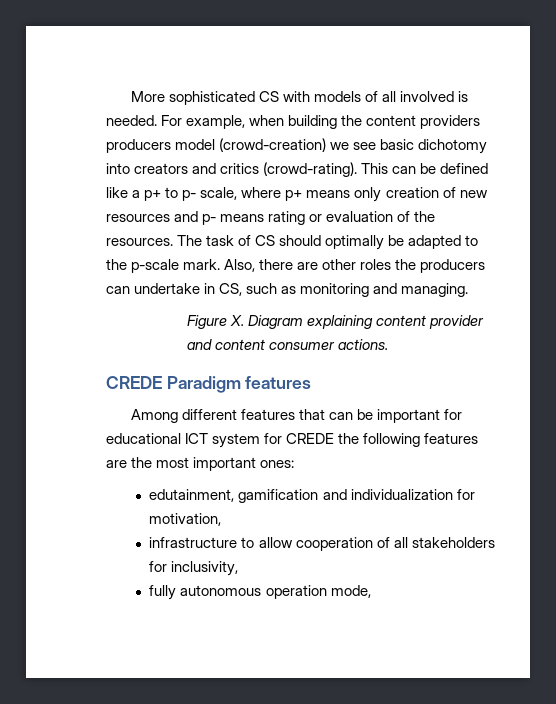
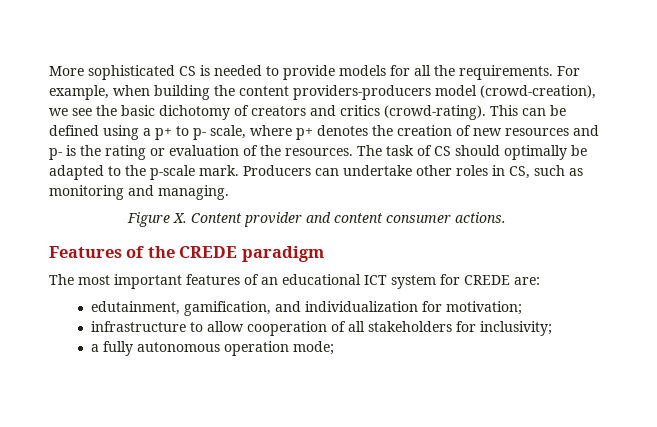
- More sophisticated CS with models of all involved is needed.
+ More sophisticated CS is needed to provide models for all the requirements.
- For example, when building the content providers producers model (crowd-creation) we see basic dichotomy into creators and critics (crowd-rating).
+ For example, when building the content providers-producers model (crowd-creation), we see the basic dichotomy of creators and critics (crowd-rating).
- This can be defined like a p+ to p- scale, where p+ means only creation of new resources and p- means rating or evaluation of the resources.
+ This can be defined using a p+ to p- scale, where p+ denotes the creation of new resources and p- is the rating or evaluation of the resources.
- Also, there are other roles the producers can undertake in CS, such as monitoring and managing.
+ Producers can undertake other roles in CS, such as monitoring and managing.
- Figure X. Diagram explaining content provider and content consumer actions.
+ Figure X. Content provider and content consumer actions.
- CREDE Paradigm features
- Among different features that can be important for educational ICT system for CREDE the following features are the most important ones:
+ Features of the CREDE paradigm
+ The most important features of an educational ICT system for CREDE are:
- edutainment, gamification and individualization for motivation,
+ edutainment, gamification, and individualization for motivation;
- infrastructure to allow cooperation of all stakeholders for inclusivity,
- fully autonomous operation mode,
+ infrastructure to allow cooperation of all stakeholders for inclusivity;
+ a fully autonomous operation mode;

